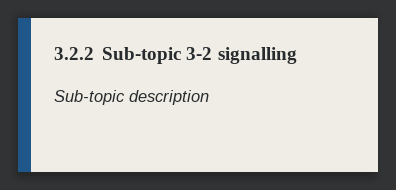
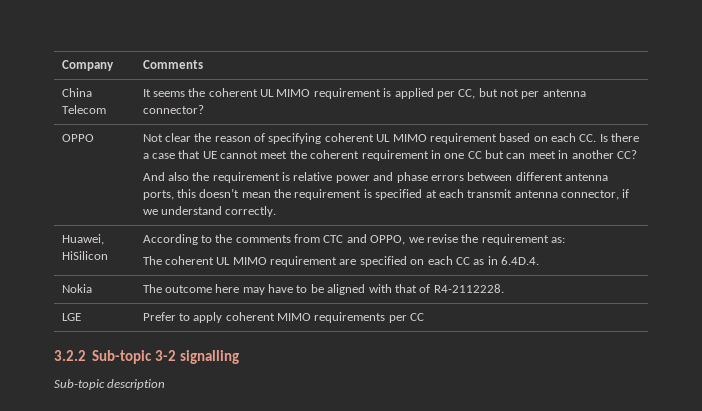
+ Company | Comments
+ China Telecom | It seems the coherent UL MIMO requirement is applied per CC, but not per antenna connector?
+ OPPO | Not clear the reason of specifying coherent UL MIMO requirement based on each CC. Is there a case that UE cannot meet the coherent requirement in one CC but can meet in another CC?
+ And also the requirement is relative power and phase errors between different antenna ports, this doesn’t mean the requirement is specified at each transmit antenna connector, if we understand correctly.
+ Huawei, HiSilicon | According to the comments from CTC and OPPO, we revise the requirement as:
+ The coherent UL MIMO requirement are specified on each CC as in 6.4D.4.
+ Nokia | The outcome here may have to be aligned with that of R4-2112228.
+ LGE | Prefer to apply coherent MIMO requirements per CC

